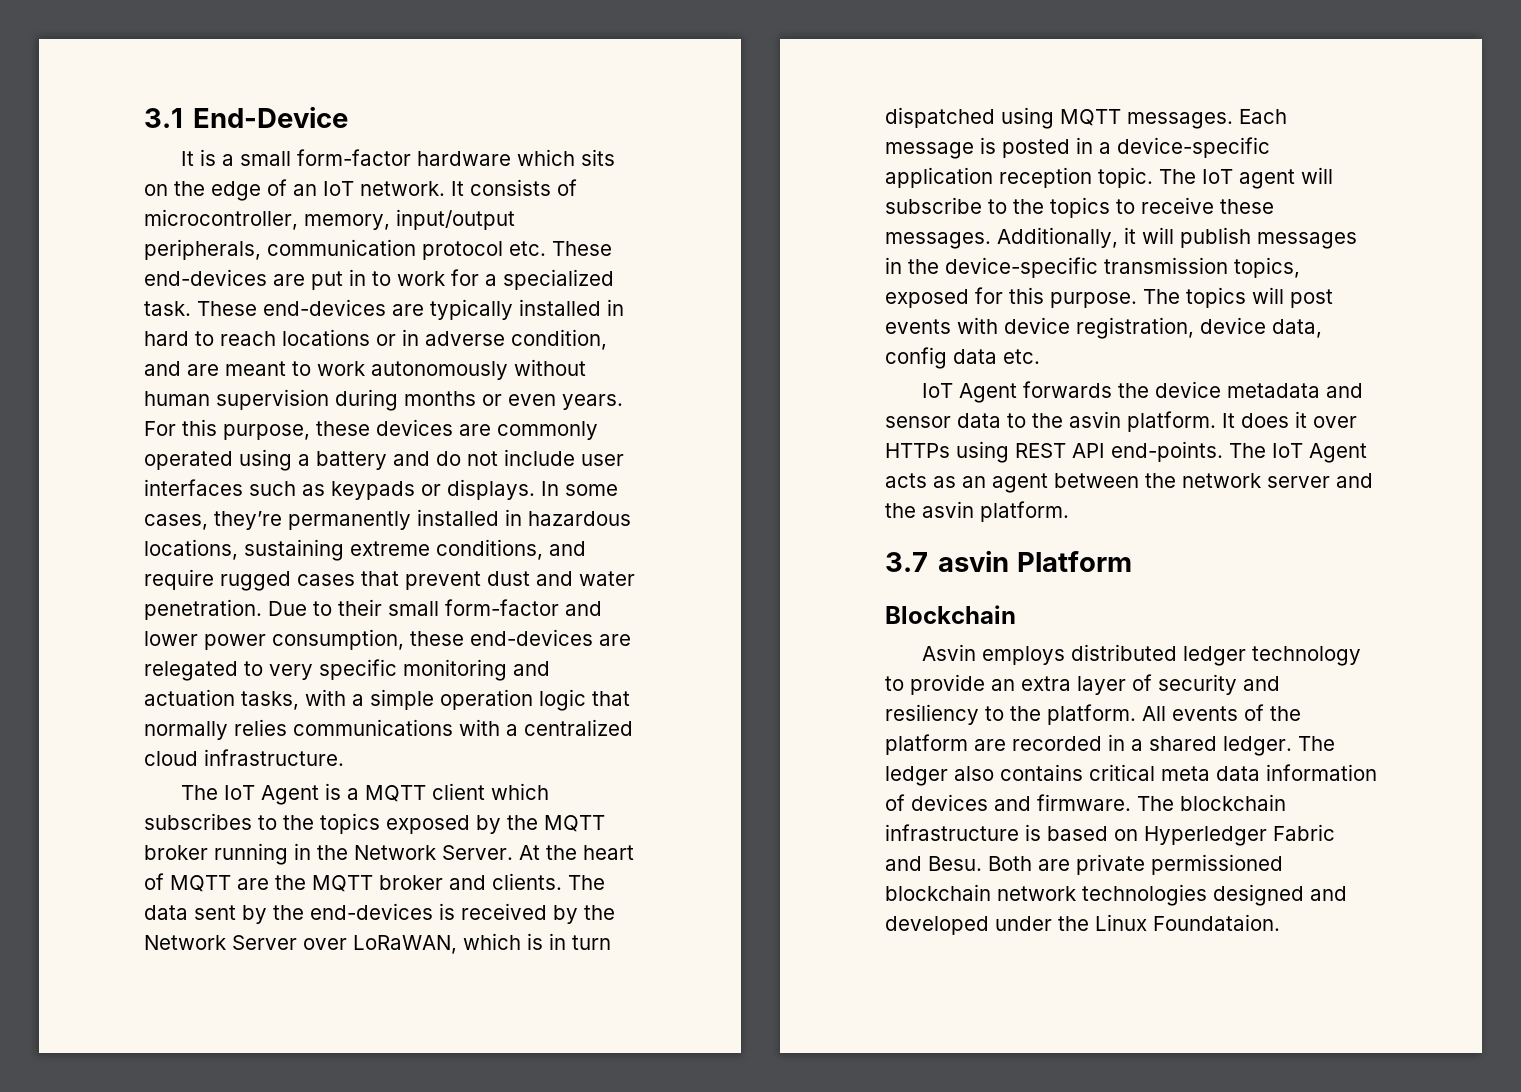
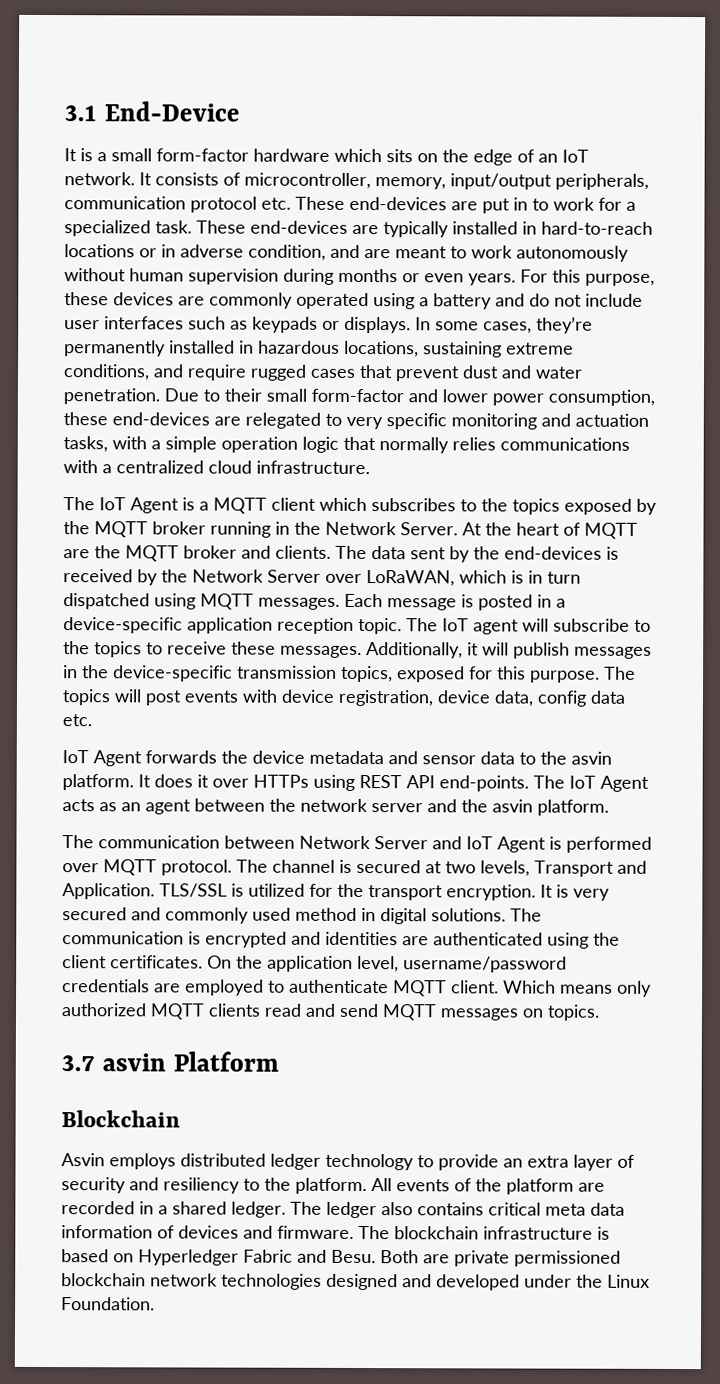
- These end-devices are typically installed in hard to reach locations or in adverse condition, and are meant to work autonomously without human supervision during months or even years.
+ These end-devices are typically installed in hard-to-reach locations or in adverse condition, and are meant to work autonomously without human supervision during months or even years.
+ The communication between Network Server and IoT Agent is performed over MQTT protocol. The channel is secured at two levels, Transport and Application. TLS/SSL is utilized for the transport encryption. It is very secured and commonly used method in digital solutions. The communication is encrypted and identities are authenticated using the client certificates. On the application level, username/password credentials are employed to authenticate MQTT client. Which means only authorized MQTT clients read and send MQTT messages on topics.
- Both are private permissioned blockchain network technologies designed and developed under the Linux Foundataion.
+ Both are private permissioned blockchain network technologies designed and developed under the Linux Foundation.

